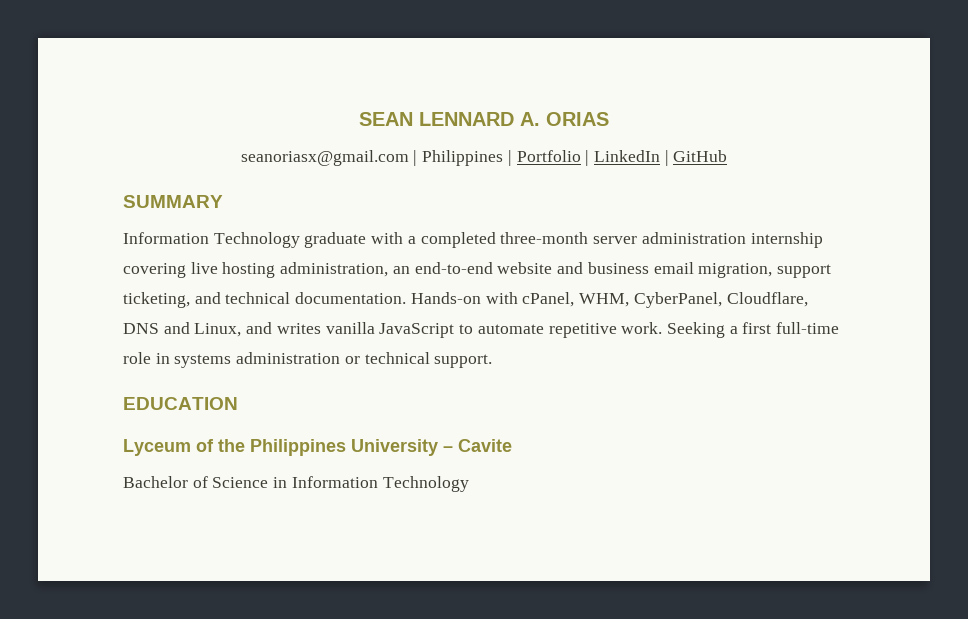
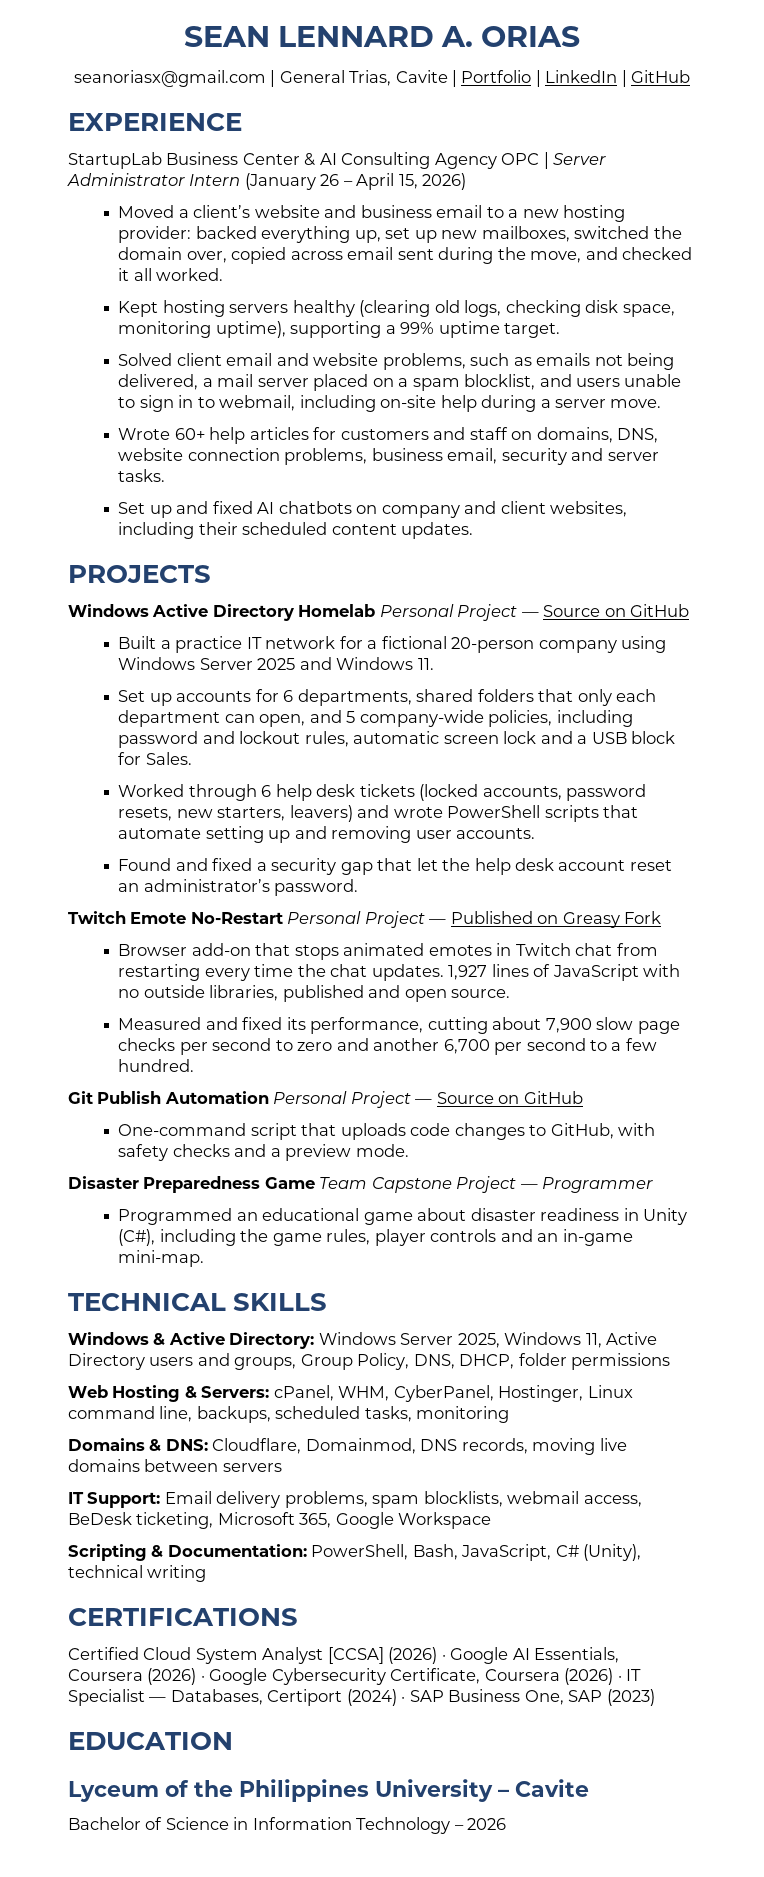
- seanoriasx@gmail.com | Philippines | Portfolio | LinkedIn | GitHub
+ seanoriasx@gmail.com | General Trias, Cavite | Portfolio | LinkedIn | GitHub
- SUMMARY
- Information Technology graduate with a completed three-month server administration internship covering live hosting administration, an end-to-end website and business email migration, support ticketing, and technical documentation. Hands-on with cPanel, WHM, CyberPanel, Cloudflare, DNS and Linux, and writes vanilla JavaScript to automate repetitive work. Seeking a first full-time role in systems administration or technical support.
+ EXPERIENCE
+ StartupLab Business Center & AI Consulting Agency OPC | Server Administrator Intern (January 26 – April 15, 2026)
+ Moved a client’s website and business email to a new hosting provider: backed everything up, set up new mailboxes, switched the domain over, copied across email sent during the move, and checked it all worked.
+ Kept hosting servers healthy (clearing old logs, checking disk space, monitoring uptime), supporting a 99% uptime target.
+ Solved client email and website problems, such as emails not being delivered, a mail server placed on a spam blocklist, and users unable to sign in to webmail, including on-site help during a server move.
+ Wrote 60+ help articles for customers and staff on domains, DNS, website connection problems, business email, security and server tasks.
+ Set up and fixed AI chatbots on company and client websites, including their scheduled content updates.
+ PROJECTS
+ Windows Active Directory Homelab Personal Project — Source on GitHub
+ Built a practice IT network for a fictional 20-person company using Windows Server 2025 and Windows 11.
+ Set up accounts for 6 departments, shared folders that only each department can open, and 5 company-wide policies, including password and lockout rules, automatic screen lock and a USB block for Sales.
+ Worked through 6 help desk tickets (locked accounts, password resets, new starters, leavers) and wrote PowerShell scripts that automate setting up and removing user accounts.
+ Found and fixed a security gap that let the help desk account reset an administrator’s password.
+ Twitch Emote No-Restart Personal Project — Published on Greasy Fork
+ Browser add-on that stops animated emotes in Twitch chat from restarting every time the chat updates. 1,927 lines of JavaScript with no outside libraries, published and open source.
+ Measured and fixed its performance, cutting about 7,900 slow page checks per second to zero and another 6,700 per second to a few hundred.
+ Git Publish Automation Personal Project — Source on GitHub
+ One-command script that uploads code changes to GitHub, with safety checks and a preview mode.
+ Disaster Preparedness Game Team Capstone Project — Programmer
+ Programmed an educational game about disaster readiness in Unity (C#), including the game rules, player controls and an in-game mini-map.
+ TECHNICAL SKILLS
+ Windows & Active Directory: Windows Server 2025, Windows 11, Active Directory users and groups, Group Policy, DNS, DHCP, folder permissions
+ Web Hosting & Servers: cPanel, WHM, CyberPanel, Hostinger, Linux command line, backups, scheduled tasks, monitoring
+ Domains & DNS: Cloudflare, Domainmod, DNS records, moving live domains between servers
+ IT Support: Email delivery problems, spam blocklists, webmail access, BeDesk ticketing, Microsoft 365, Google Workspace
+ Scripting & Documentation: PowerShell, Bash, JavaScript, C# (Unity), technical writing
+ CERTIFICATIONS
+ Certified Cloud System Analyst [CCSA] (2026) · Google AI Essentials, Coursera (2026) · Google Cybersecurity Certificate, Coursera (2026) · IT Specialist — Databases, Certiport (2024) · SAP Business One, SAP (2023)
- Bachelor of Science in Information Technology
+ Bachelor of Science in Information Technology – 2026

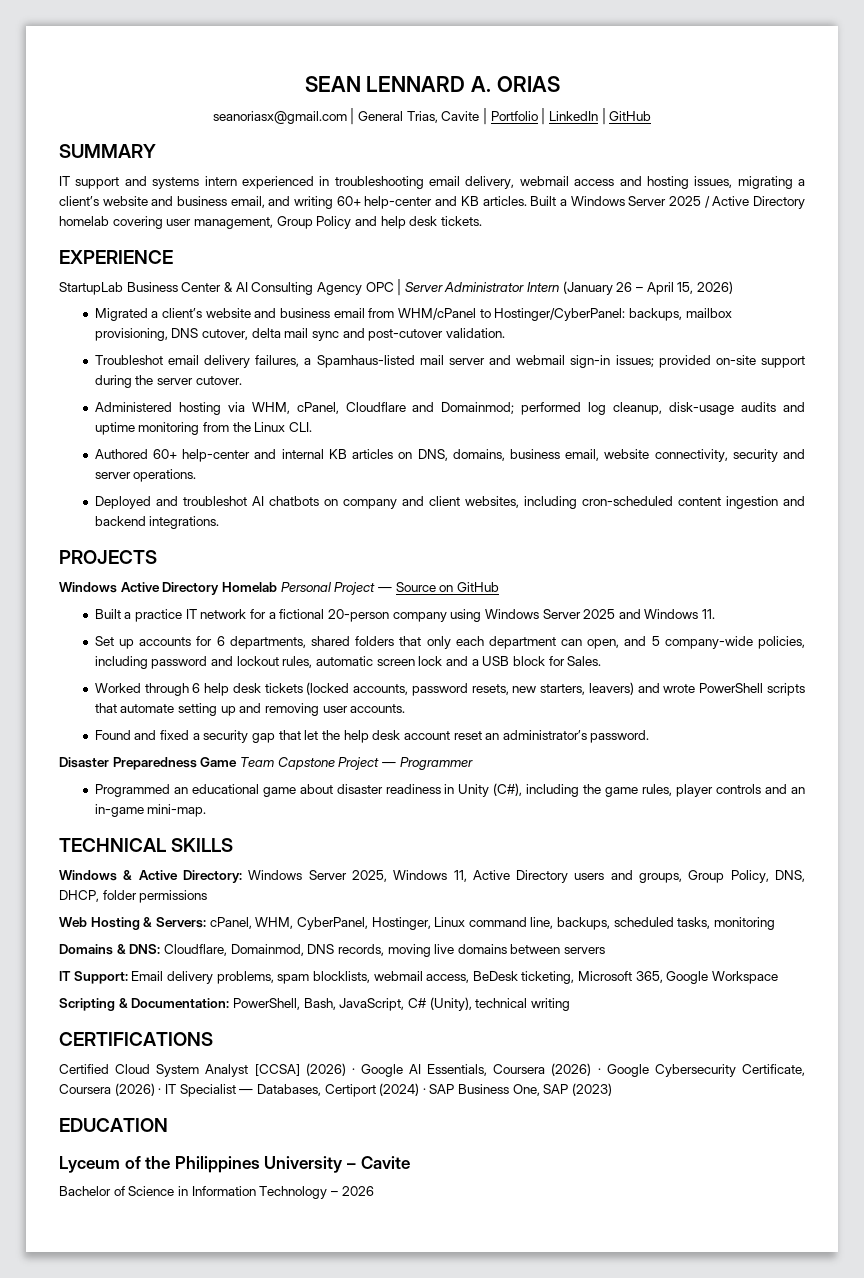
+ SUMMARY
+ IT support and systems intern experienced in troubleshooting email delivery, webmail access and hosting issues, migrating a client’s website and business email, and writing 60+ help-center and KB articles. Built a Windows Server 2025 / Active Directory homelab covering user management, Group Policy and help desk tickets.
- Moved a client’s website and business email to a new hosting provider: backed everything up, set up new mailboxes, switched the domain over, copied across email sent during the move, and checked it all worked.
- Kept hosting servers healthy (clearing old logs, checking disk space, monitoring uptime), supporting a 99% uptime target.
- Solved client email and website problems, such as emails not being delivered, a mail server placed on a spam blocklist, and users unable to sign in to webmail, including on-site help during a server move.
- Wrote 60+ help articles for customers and staff on domains, DNS, website connection problems, business email, security and server tasks.
- Set up and fixed AI chatbots on company and client websites, including their scheduled content updates.
+ Migrated a client’s website and business email from WHM/cPanel to Hostinger/CyberPanel: backups, mailbox provisioning, DNS cutover, delta mail sync and post-cutover validation.
+ Troubleshot email delivery failures, a Spamhaus-listed mail server and webmail sign-in issues; provided on-site support during the server cutover.
+ Administered hosting via WHM, cPanel, Cloudflare and Domainmod; performed log cleanup, disk-usage audits and uptime monitoring from the Linux CLI.
+ Authored 60+ help-center and internal KB articles on DNS, domains, business email, website connectivity, security and server operations.
+ Deployed and troubleshot AI chatbots on company and client websites, including cron-scheduled content ingestion and backend integrations.
- Twitch Emote No-Restart Personal Project — Published on Greasy Fork
- Browser add-on that stops animated emotes in Twitch chat from restarting every time the chat updates. 1,927 lines of JavaScript with no outside libraries, published and open source.
- Measured and fixed its performance, cutting about 7,900 slow page checks per second to zero and another 6,700 per second to a few hundred.
- Git Publish Automation Personal Project — Source on GitHub
- One-command script that uploads code changes to GitHub, with safety checks and a preview mode.

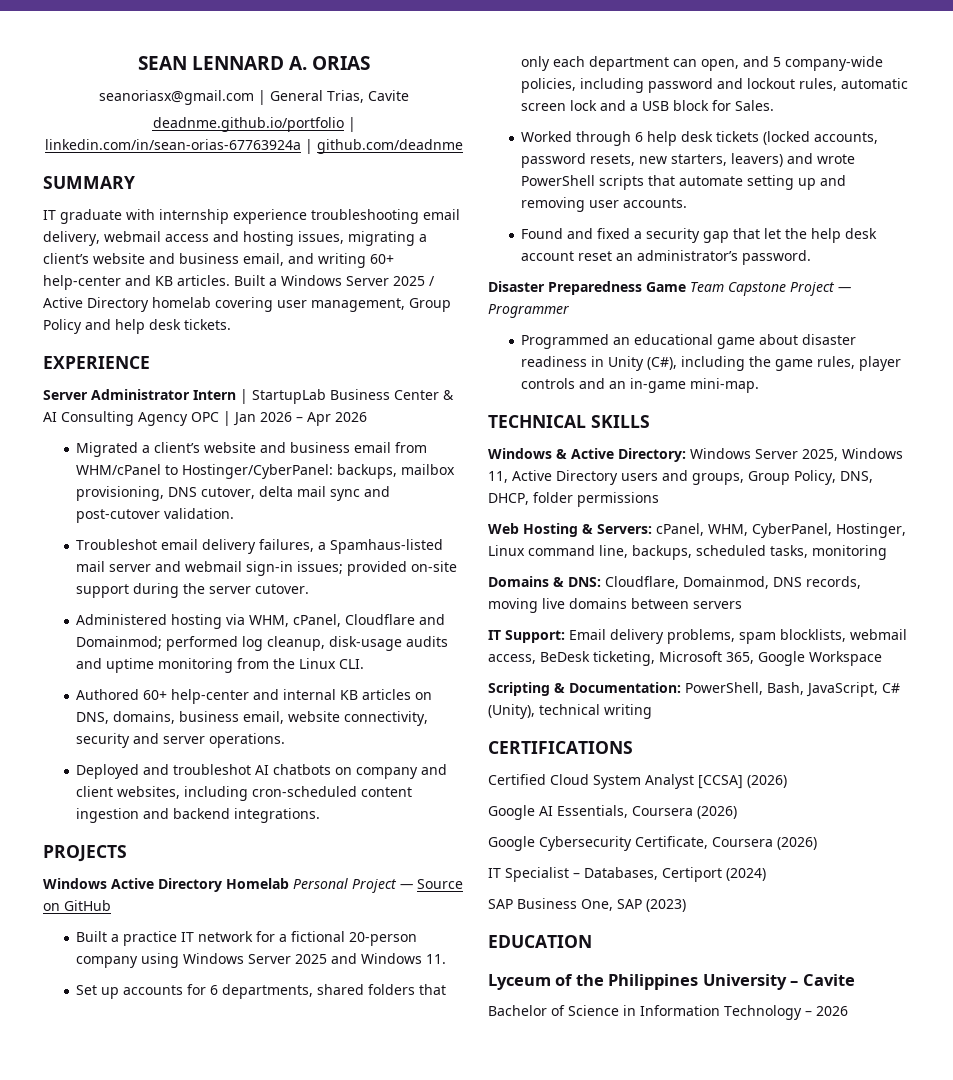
- seanoriasx@gmail.com | General Trias, Cavite | Portfolio | LinkedIn | GitHub
+ seanoriasx@gmail.com | General Trias, Cavite
+ deadnme.github.io/portfolio | linkedin.com/in/sean-orias-67763924a | github.com/deadnme
  SUMMARY
- IT support and systems intern experienced in troubleshooting email delivery, webmail access and hosting issues, migrating a client’s website and business email, and writing 60+ help-center and KB articles.
+ IT graduate with internship experience troubleshooting email delivery, webmail access and hosting issues, migrating a client’s website and business email, and writing 60+ help-center and KB articles.
- StartupLab Business Center & AI Consulting Agency OPC | Server Administrator Intern (January 26 – April 15, 2026)
+ Server Administrator Intern | StartupLab Business Center & AI Consulting Agency OPC | Jan 2026 – Apr 2026
- Certified Cloud System Analyst [CCSA] (2026) · Google AI Essentials, Coursera (2026) · Google Cybersecurity Certificate, Coursera (2026) · IT Specialist — Databases, Certiport (2024) · SAP Business One, SAP (2023)
+ Certified Cloud System Analyst [CCSA] (2026)
+ Google AI Essentials, Coursera (2026)
+ Google Cybersecurity Certificate, Coursera (2026)
+ IT Specialist – Databases, Certiport (2024)
+ SAP Business One, SAP (2023)

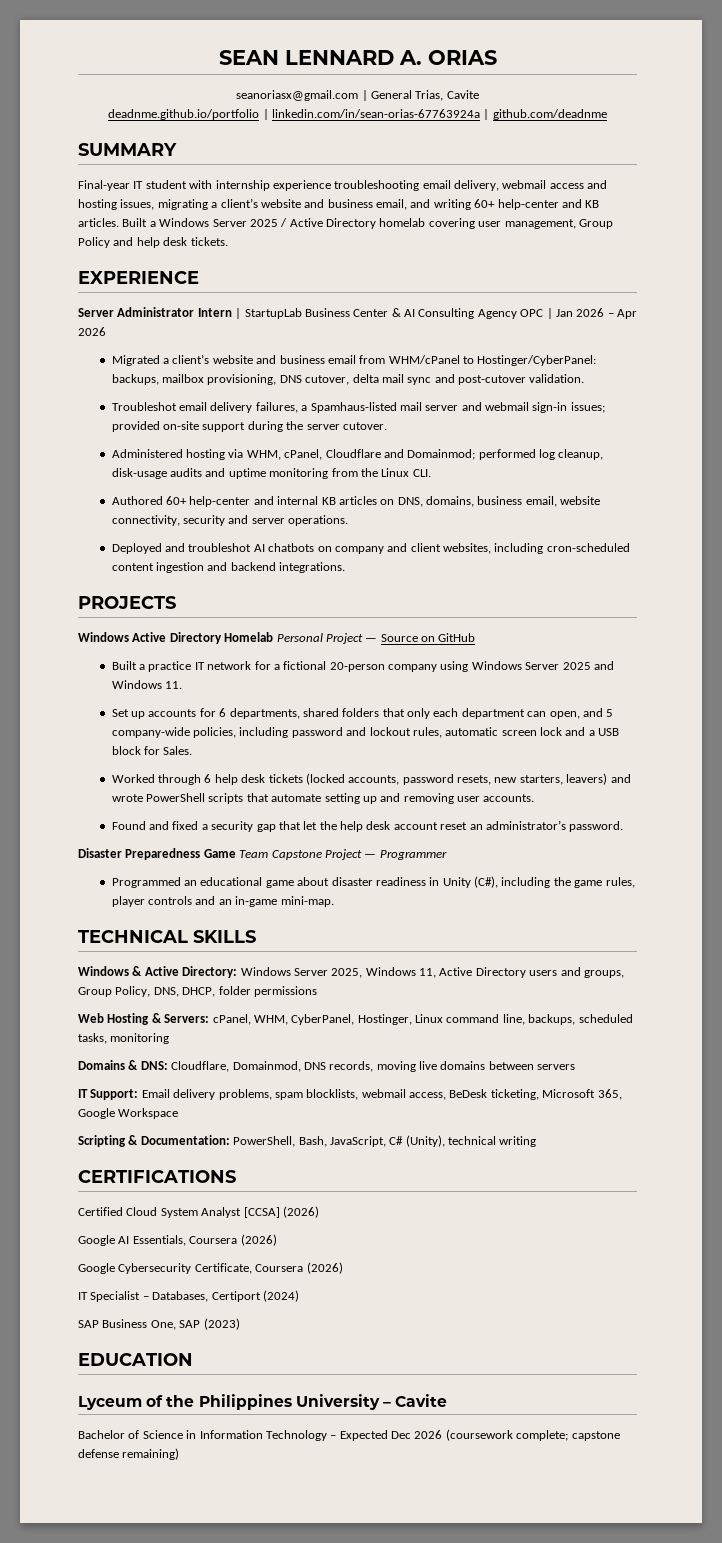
- IT graduate with internship experience troubleshooting email delivery, webmail access and hosting issues, migrating a client’s website and business email, and writing 60+ help-center and KB articles.
+ Final-year IT student with internship experience troubleshooting email delivery, webmail access and hosting issues, migrating a client’s website and business email, and writing 60+ help-center and KB articles.
- Bachelor of Science in Information Technology – 2026
+ Bachelor of Science in Information Technology – Expected Dec 2026 (coursework complete; capstone defense remaining)

